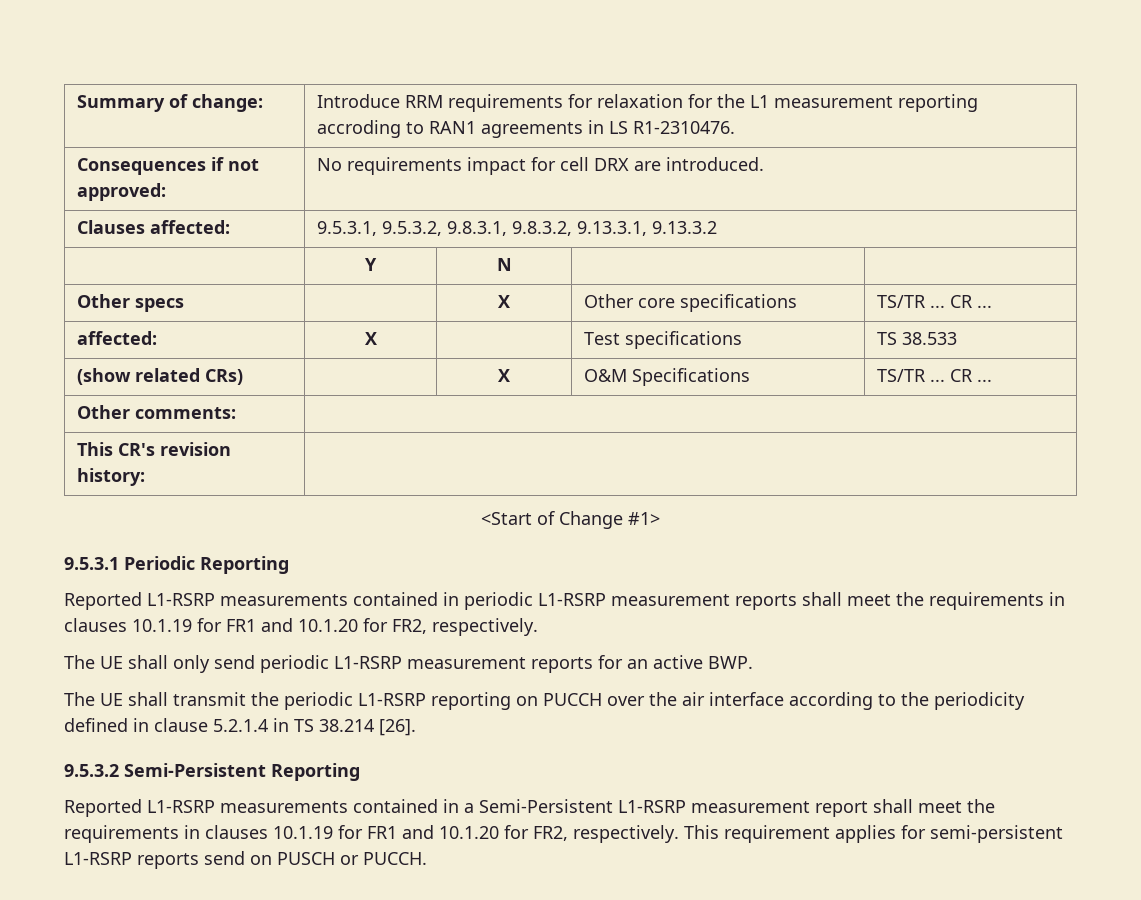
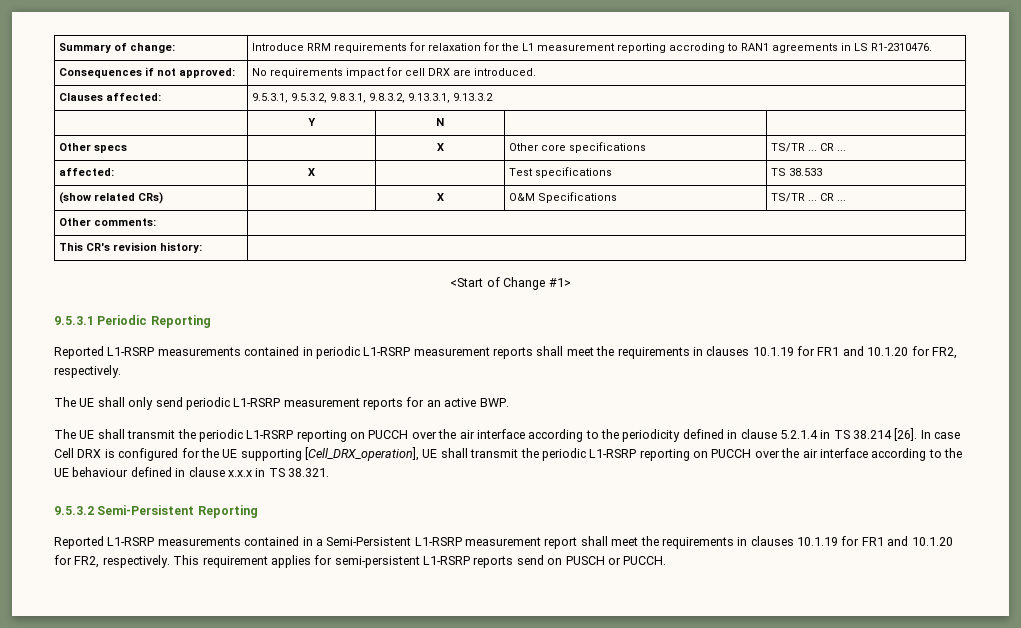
+ In case Cell DRX is configured for the UE supporting [Cell_DRX_operation], UE shall transmit the periodic L1-RSRP reporting on PUCCH over the air interface according to the UE behaviour defined in clause x.x.x in TS 38.321.

